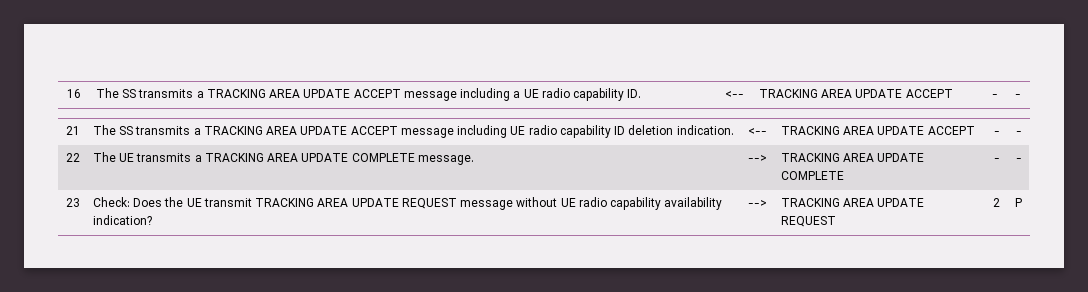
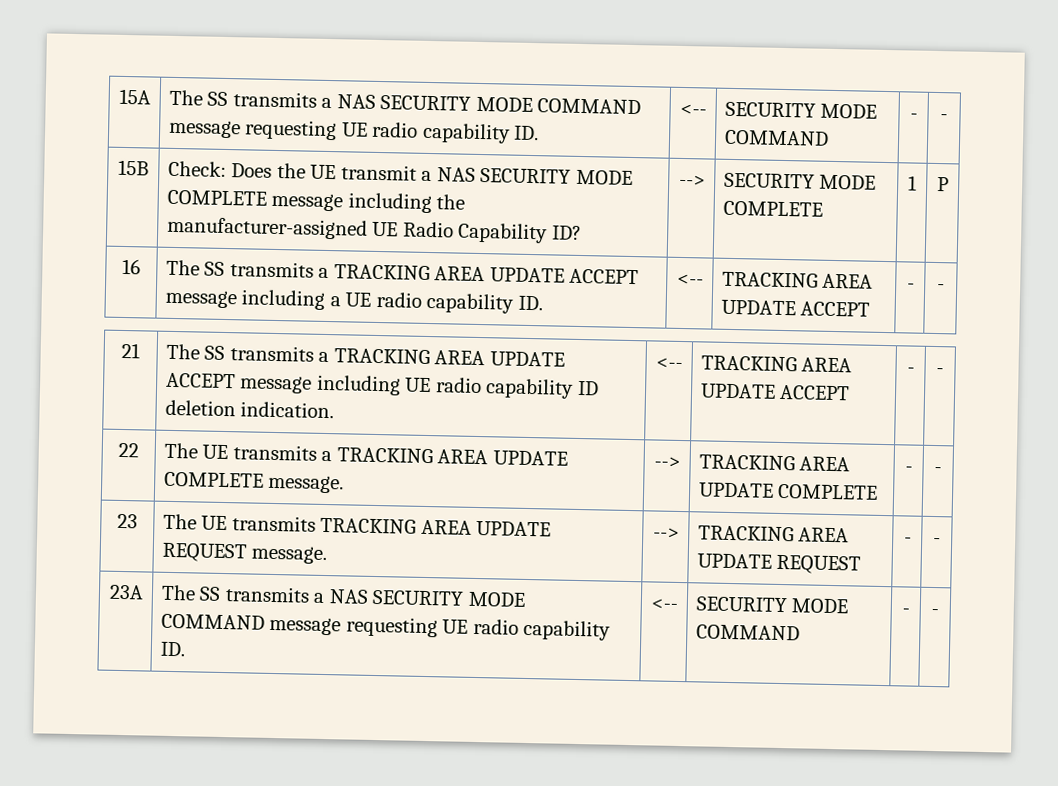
+ 15A | The SS transmits a NAS SECURITY MODE COMMAND message requesting UE radio capability ID. | <-- | SECURITY MODE COMMAND | - | -
+ 15B | Check: Does the UE transmit a NAS SECURITY MODE COMPLETE message including the manufacturer-assigned UE Radio Capability ID? | --> | SECURITY MODE COMPLETE | 1 | P
- 23 | Check: Does the UE transmit TRACKING AREA UPDATE REQUEST message without UE radio capability availability indication? | --> | TRACKING AREA UPDATE REQUEST | 2 | P
+ 23 | The UE transmits TRACKING AREA UPDATE REQUEST message. | --> | TRACKING AREA UPDATE REQUEST | - | -
+ 23A | The SS transmits a NAS SECURITY MODE COMMAND message requesting UE radio capability ID. | <-- | SECURITY MODE COMMAND | - | -

